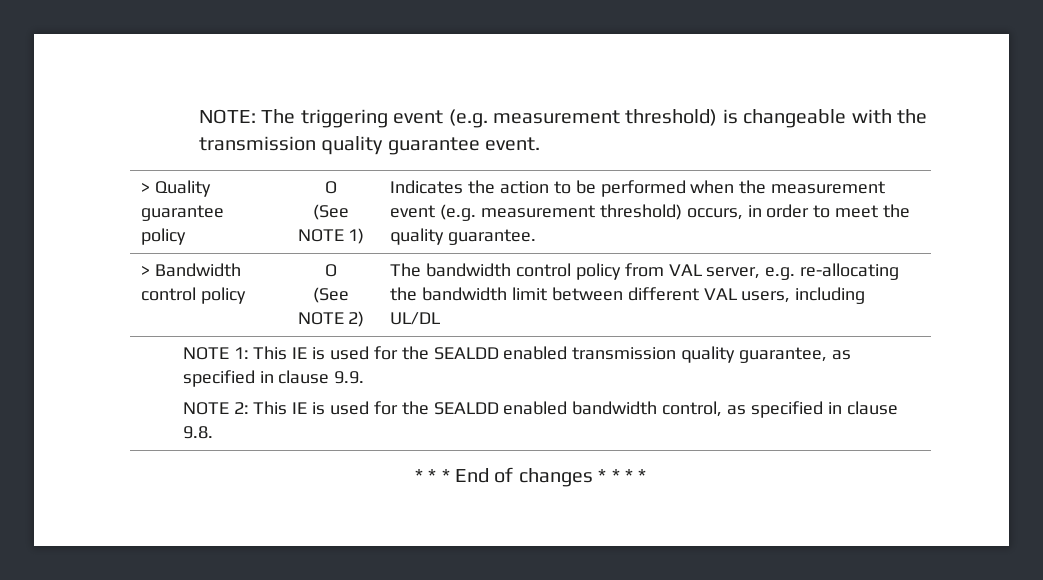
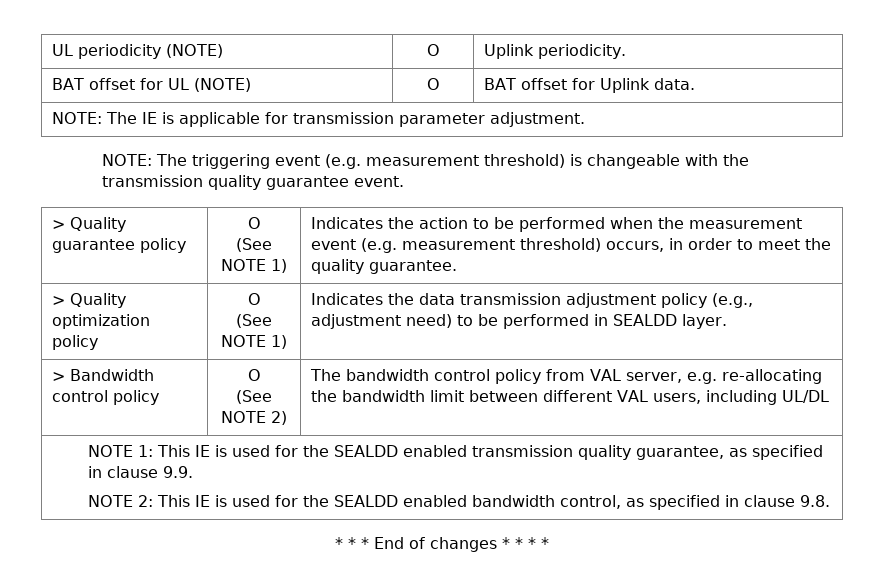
+ UL periodicity (NOTE) | O | Uplink periodicity.
+ BAT offset for UL (NOTE) | O | BAT offset for Uplink data.
+ NOTE: The IE is applicable for transmission parameter adjustment.
+ > Quality optimization policy | O
+ (See NOTE 1) | Indicates the data transmission adjustment policy (e.g., adjustment need) to be performed in SEALDD layer.

